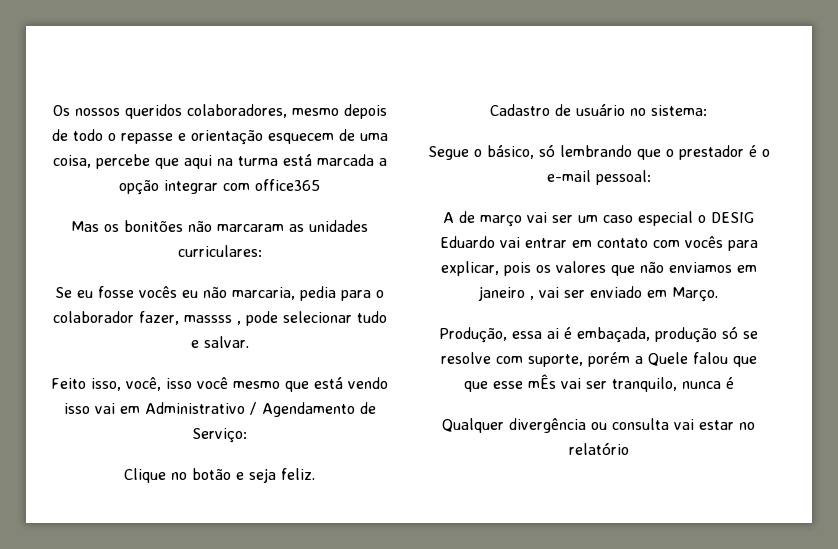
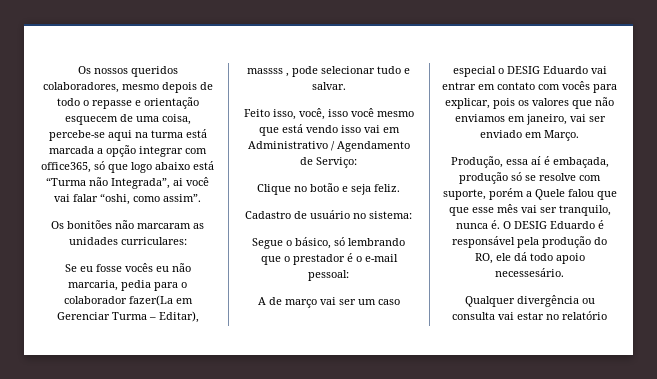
- Os nossos queridos colaboradores, mesmo depois de todo o repasse e orientação esquecem de uma coisa, percebe que aqui na turma está marcada a opção integrar com office365
- Mas os bonitões não marcaram as unidades curriculares:
+ Os nossos queridos colaboradores, mesmo depois de todo o repasse e orientação esquecem de uma coisa, percebe-se aqui na turma está marcada a opção integrar com office365, só que logo abaixo está “Turma não Integrada”, ai você vai falar “oshi, como assim”.
+ Os bonitões não marcaram as unidades curriculares:
- Se eu fosse vocês eu não marcaria, pedia para o colaborador fazer, massss , pode selecionar tudo e salvar.
+ Se eu fosse vocês eu não marcaria, pedia para o colaborador fazer(La em Gerenciar Turma – Editar), massss , pode selecionar tudo e salvar.
- A de março vai ser um caso especial o DESIG Eduardo vai entrar em contato com vocês para explicar, pois os valores que não enviamos em janeiro , vai ser enviado em Março.
+ A de março vai ser um caso especial o DESIG Eduardo vai entrar em contato com vocês para explicar, pois os valores que não enviamos em janeiro, vai ser enviado em Março.
- Produção, essa ai é embaçada, produção só se resolve com suporte, porém a Quele falou que que esse mÊs vai ser tranquilo, nunca é
+ Produção, essa aí é embaçada, produção só se resolve com suporte, porém a Quele falou que que esse mês vai ser tranquilo, nunca é. O DESIG Eduardo é responsável pela produção do RO, ele dá todo apoio necessesário.

